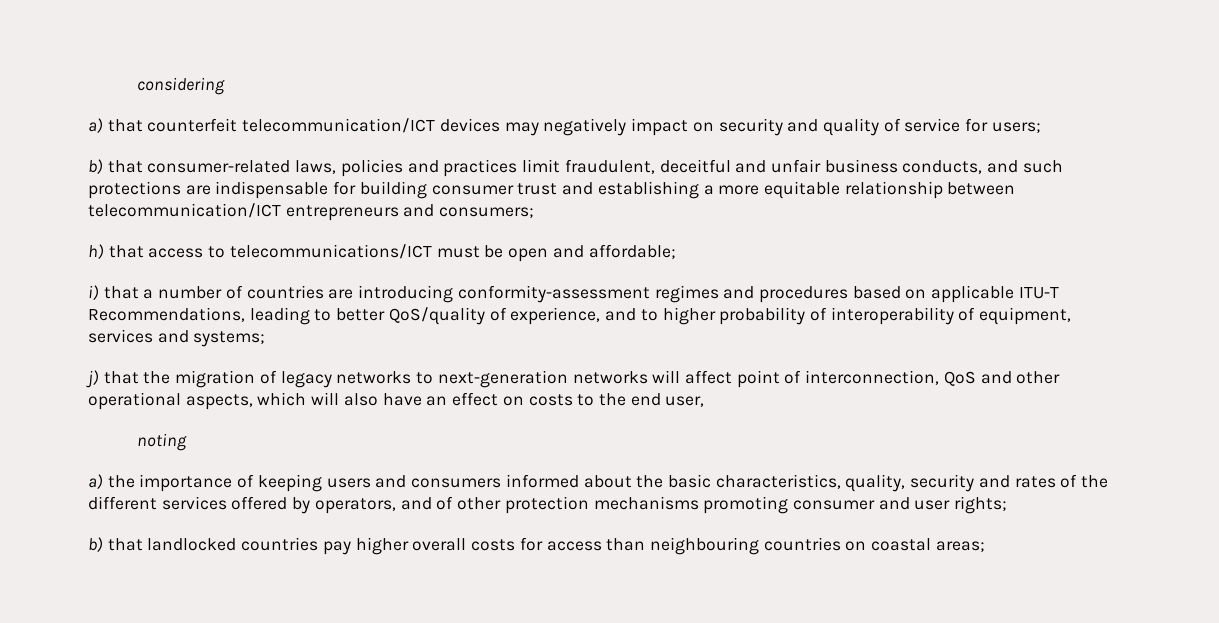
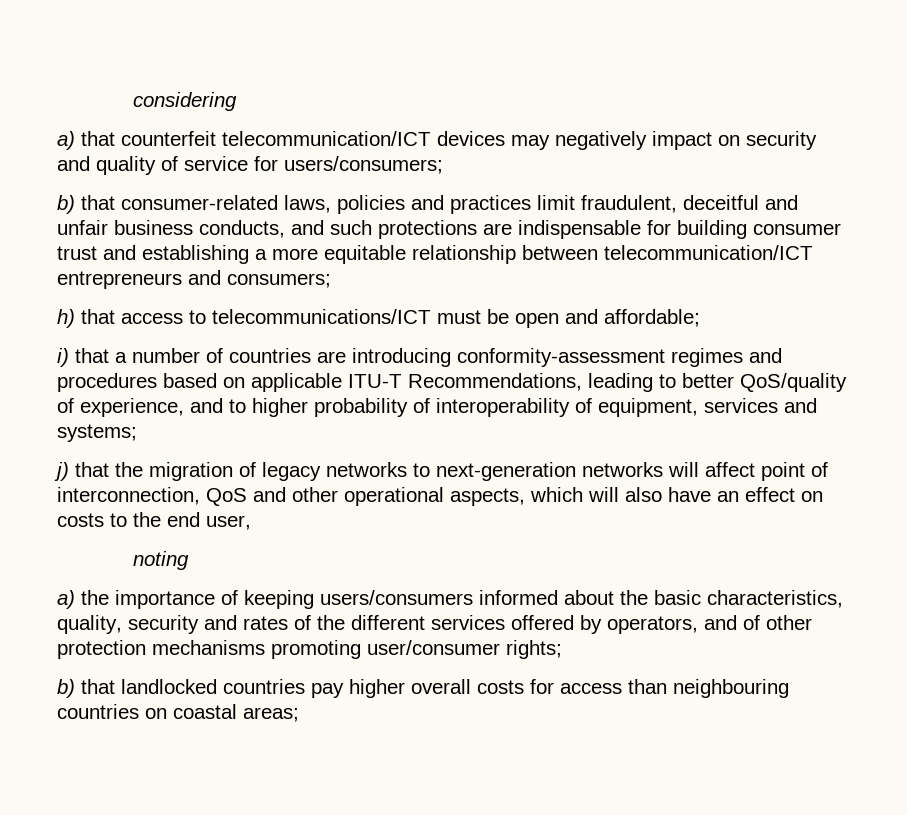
- a) that counterfeit telecommunication/ICT devices may negatively impact on security and quality of service for users;
+ a) that counterfeit telecommunication/ICT devices may negatively impact on security and quality of service for users/consumers;
- a) the importance of keeping users and consumers informed about the basic characteristics, quality, security and rates of the different services offered by operators, and of other protection mechanisms promoting consumer and user rights;
+ a) the importance of keeping users/consumers informed about the basic characteristics, quality, security and rates of the different services offered by operators, and of other protection mechanisms promoting user/consumer rights;

